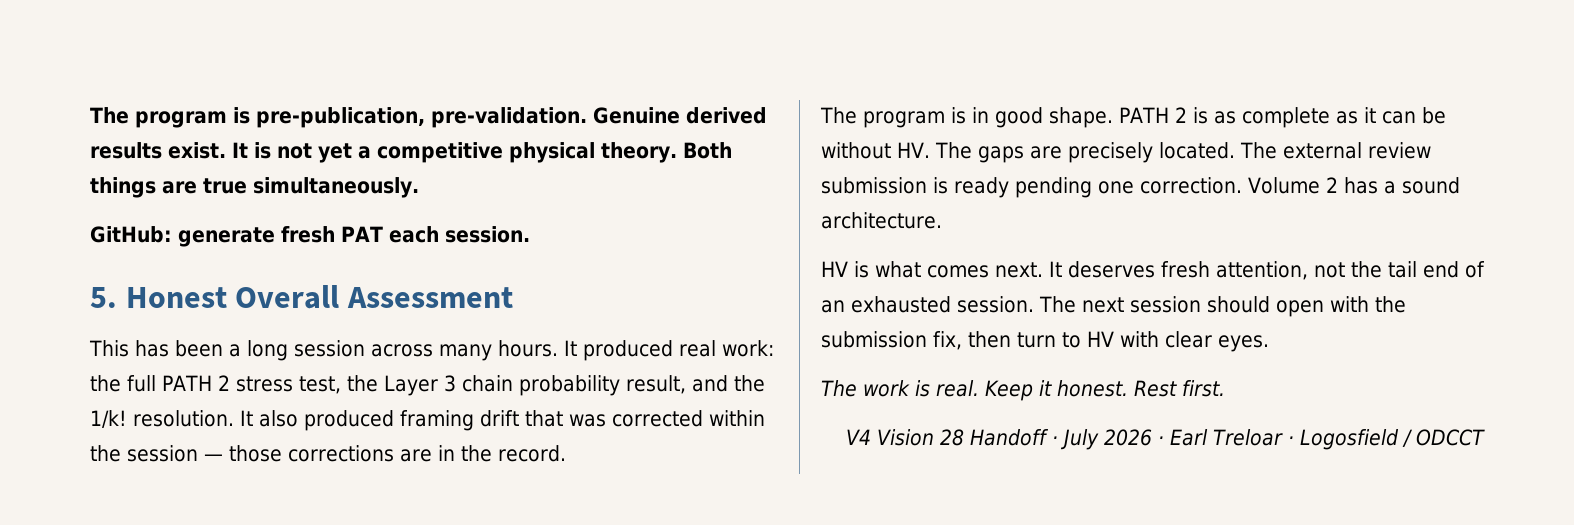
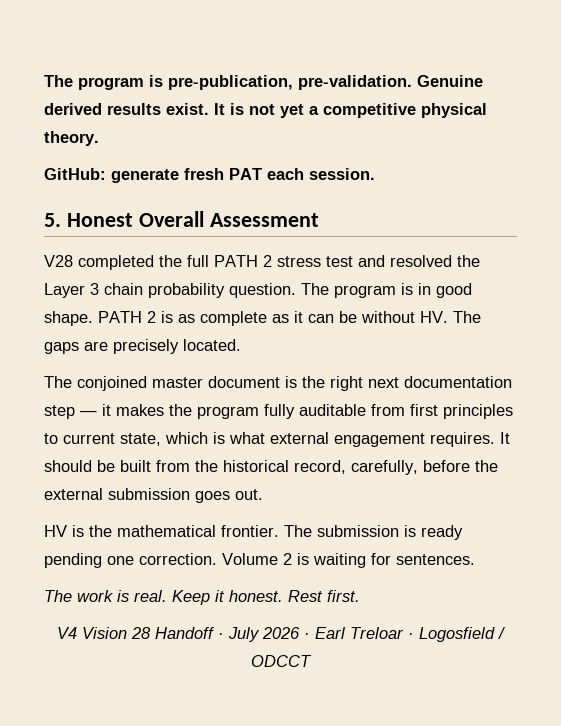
- Both things are true simultaneously.
- This has been a long session across many hours. It produced real work: the full PATH 2 stress test, the Layer 3 chain probability result, and the 1/k! resolution. It also produced framing drift that was corrected within the session — those corrections are in the record.
- The program is in good shape.
+ V28 completed the full PATH 2 stress test and resolved the Layer 3 chain probability question. The program is in good shape.
- PATH 2 is as complete as it can be without HV. The gaps are precisely located. The external review submission is ready pending one correction.
+ PATH 2 is as complete as it can be without HV. The gaps are precisely located.
+ The conjoined master document is the right next documentation step — it makes the program fully auditable from first principles to current state, which is what external engagement requires. It should be built from the historical record, carefully, before the external submission goes out.
+ HV is the mathematical frontier. The submission is ready pending one correction.
- Volume 2 has a sound architecture.
- HV is what comes next. It deserves fresh attention, not the tail end of an exhausted session. The next session should open with the submission fix, then turn to HV with clear eyes.
+ Volume 2 is waiting for sentences.

